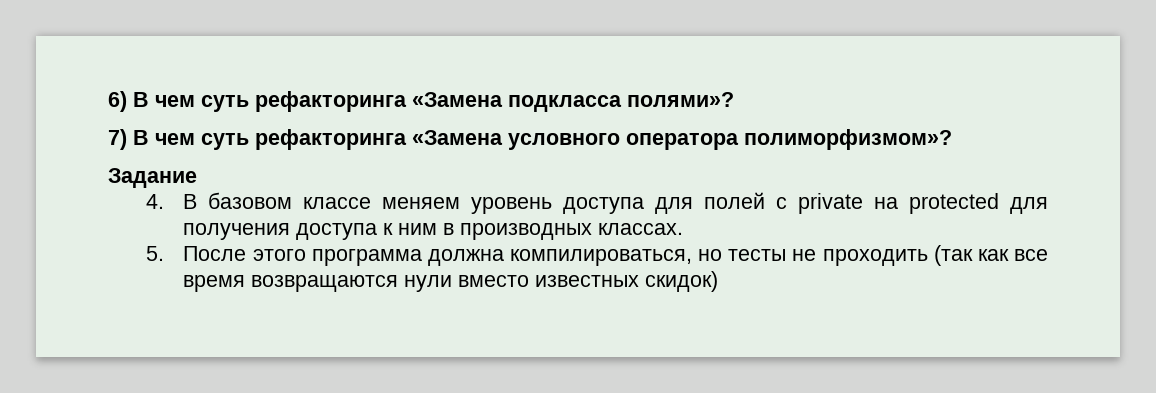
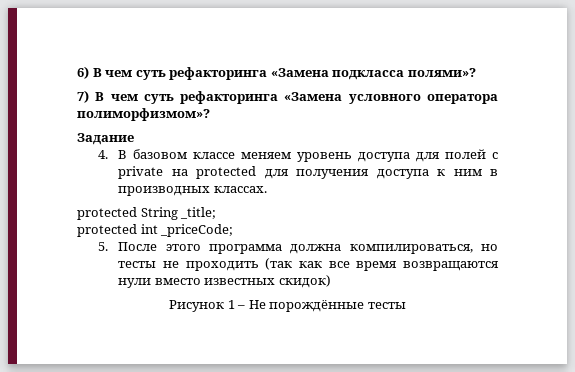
+ protected String _title;
+ protected int _priceCode;
+ Рисунок 1 – Не порождённые тесты

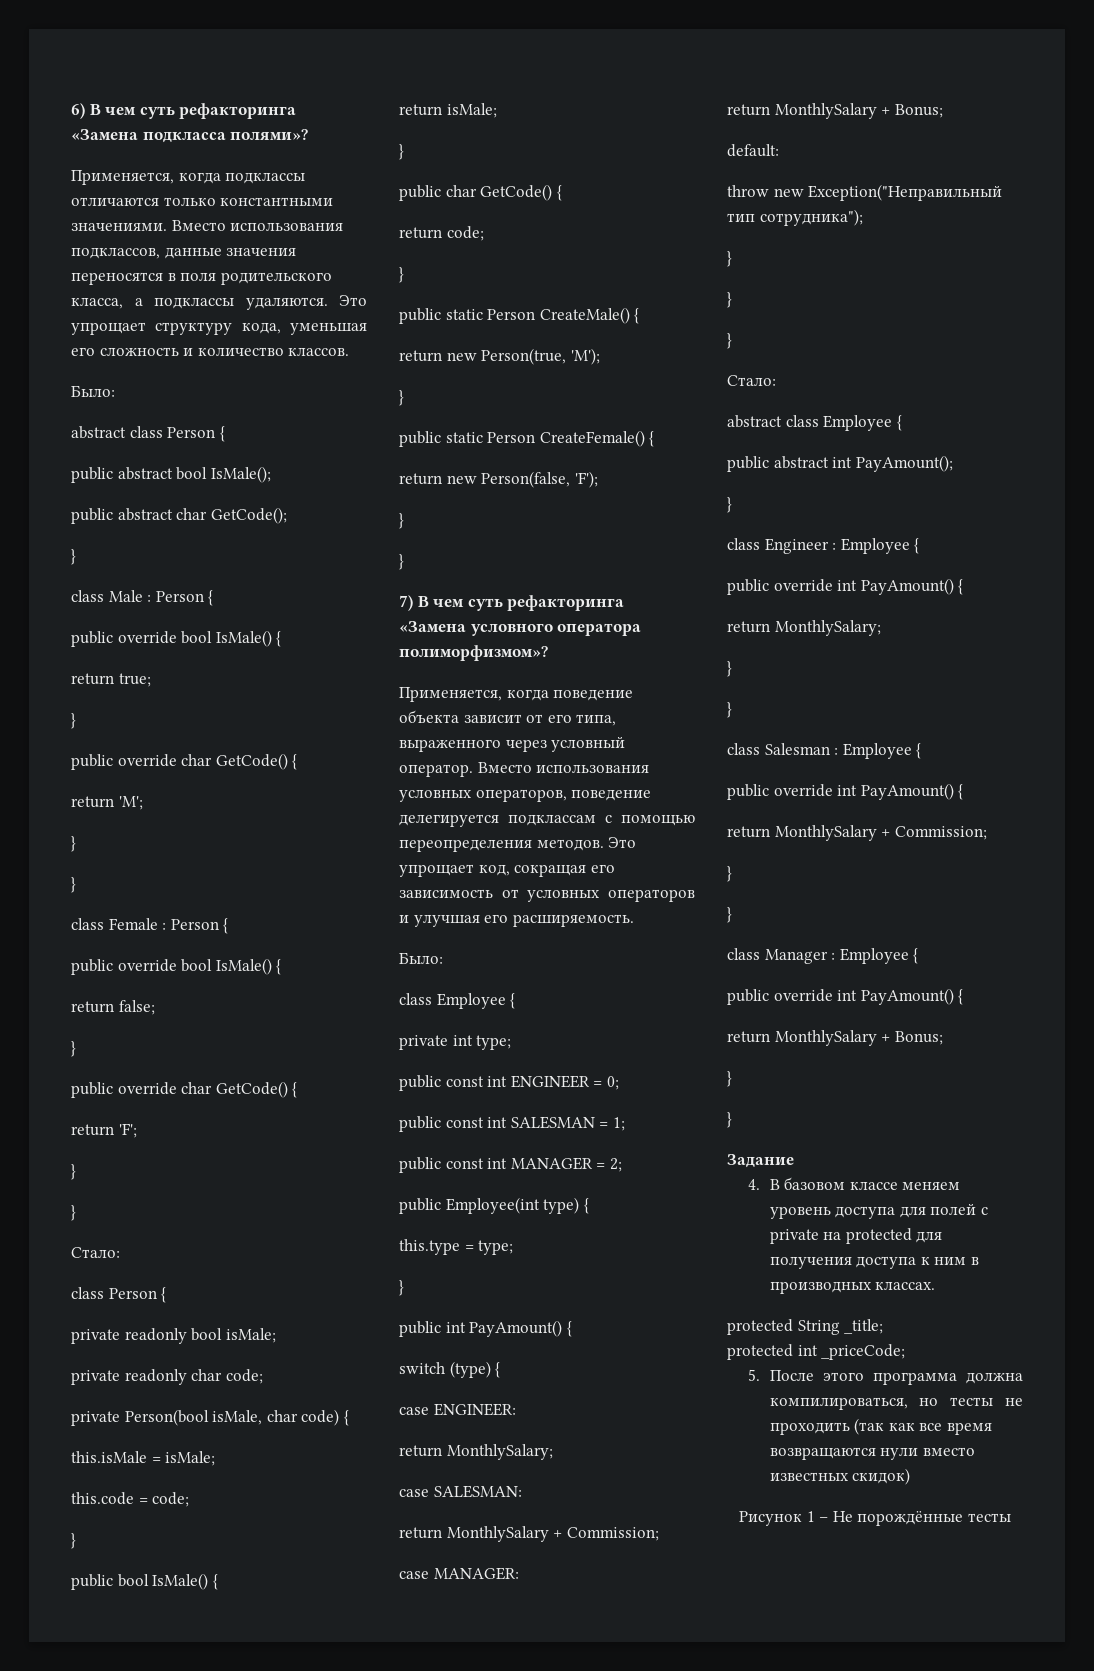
+ Применяется, когда подклассы отличаются только константными значениями. Вместо использования подклассов, данные значения переносятся в поля родительского класса, а подклассы удаляются. Это упрощает структуру кода, уменьшая его сложность и количество классов.
+ Было:
+ abstract class Person {
+ public abstract bool IsMale();
+ public abstract char GetCode();
+ }
+ class Male : Person {
+ public override bool IsMale() {
+ return true;
+ }
+ public override char GetCode() {
+ return 'M';
+ }
+ }
+ class Female : Person {
+ public override bool IsMale() {
+ return false;
+ }
+ public override char GetCode() {
+ return 'F';
+ }
+ }
+ Стало:
+ class Person {
+ private readonly bool isMale;
+ private readonly char code;
+ private Person(bool isMale, char code) {
+ this.isMale = isMale;
+ this.code = code;
+ }
+ public bool IsMale() {
+ return isMale;
+ }
+ public char GetCode() {
+ return code;
+ }
+ public static Person CreateMale() {
+ return new Person(true, 'M');
+ }
+ public static Person CreateFemale() {
+ return new Person(false, 'F');
+ }
+ }
+ Применяется, когда поведение объекта зависит от его типа, выраженного через условный оператор. Вместо использования условных операторов, поведение делегируется подклассам с помощью переопределения методов. Это упрощает код, сокращая его зависимость от условных операторов и улучшая его расширяемость.
+ Было:
+ class Employee {
+ private int type;
+ public const int ENGINEER = 0;
+ public const int SALESMAN = 1;
+ public const int MANAGER = 2;
+ public Employee(int type) {
+ this.type = type;
+ }
+ public int PayAmount() {
+ switch (type) {
+ case ENGINEER:
+ return MonthlySalary;
+ case SALESMAN:
+ return MonthlySalary + Commission;
+ case MANAGER:
+ return MonthlySalary + Bonus;
+ default:
+ throw new Exception("Неправильный тип сотрудника");
+ }
+ }
+ }
+ Стало:
+ abstract class Employee {
+ public abstract int PayAmount();
+ }
+ class Engineer : Employee {
+ public override int PayAmount() {
+ return MonthlySalary;
+ }
+ }
+ class Salesman : Employee {
+ public override int PayAmount() {
+ return MonthlySalary + Commission;
+ }
+ }
+ class Manager : Employee {
+ public override int PayAmount() {
+ return MonthlySalary + Bonus;
+ }
+ }

